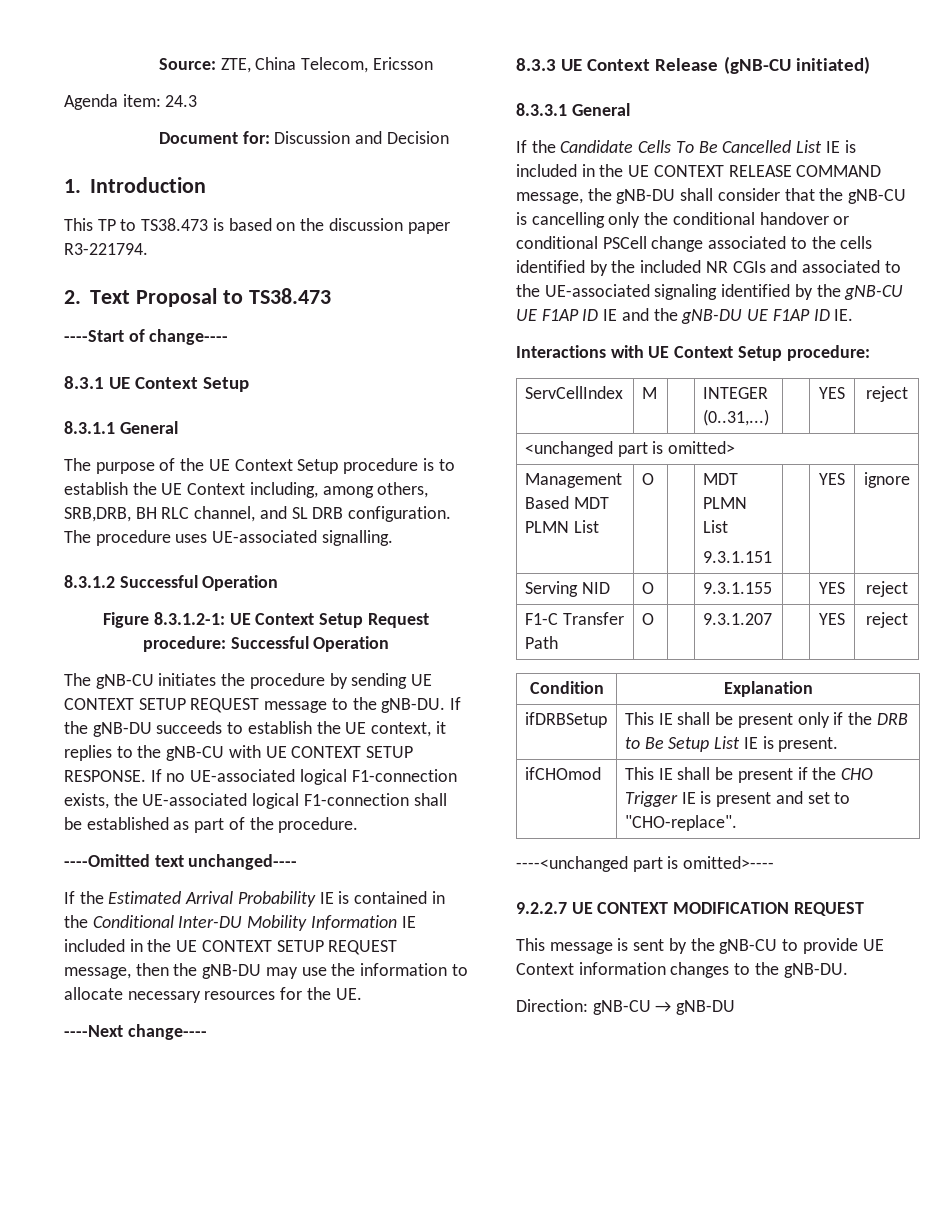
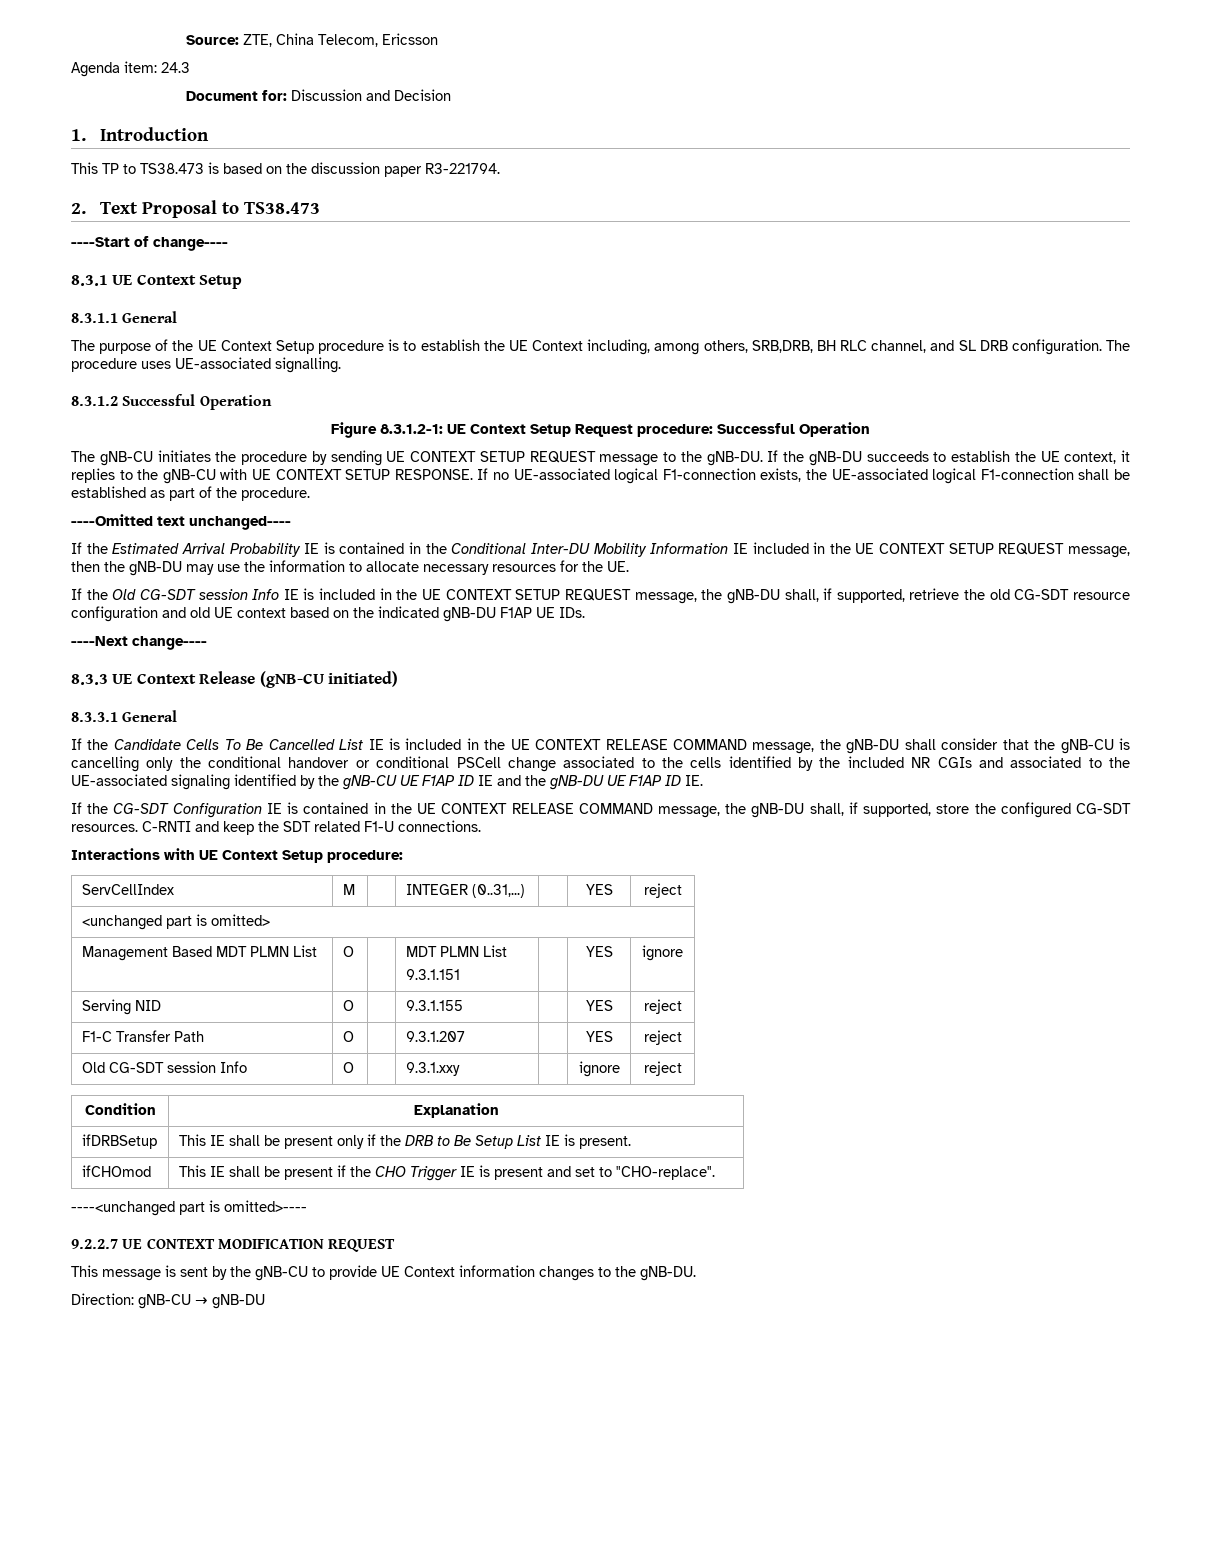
+ If the Old CG-SDT session Info IE is included in the UE CONTEXT SETUP REQUEST message, the gNB-DU shall, if supported, retrieve the old CG-SDT resource configuration and old UE context based on the indicated gNB-DU F1AP UE IDs.
+ If the CG-SDT Configuration IE is contained in the UE CONTEXT RELEASE COMMAND message, the gNB-DU shall, if supported, store the configured CG-SDT resources. C-RNTI and keep the SDT related F1-U connections.
+ Old CG-SDT session Info | O | | 9.3.1.xxy | | ignore | reject

